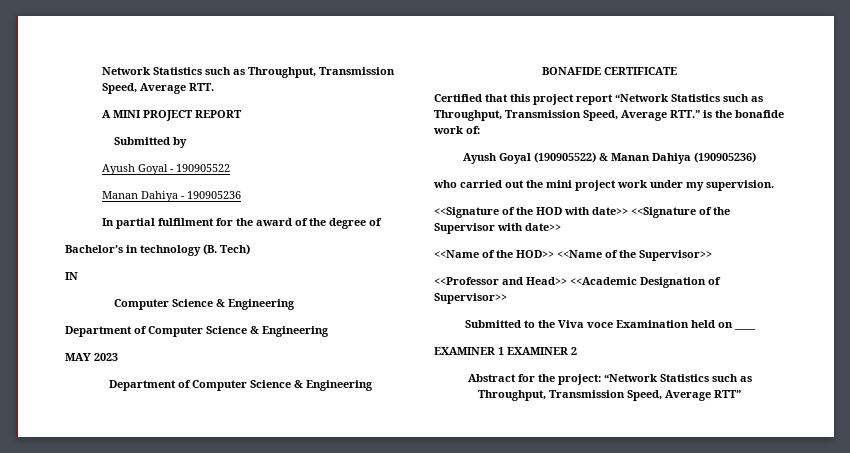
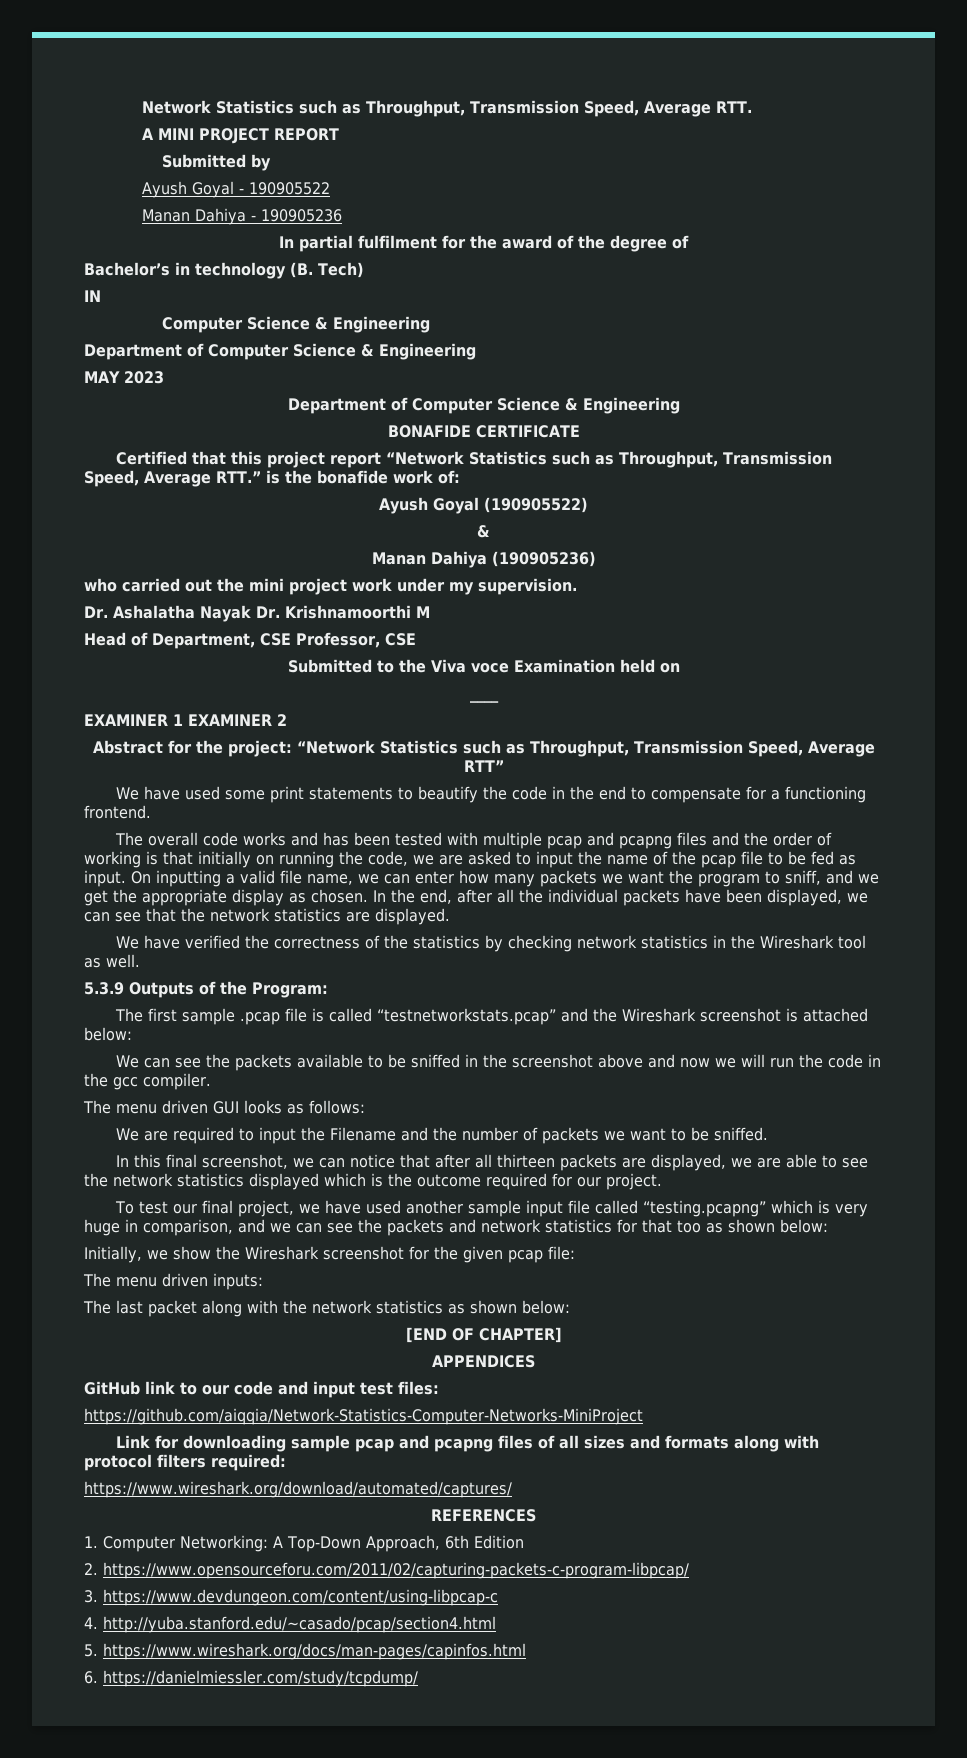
- Ayush Goyal (190905522) & Manan Dahiya (190905236)
+ Ayush Goyal (190905522)
+ &
+ Manan Dahiya (190905236)
- <<Signature of the HOD with date>> <<Signature of the Supervisor with date>>
- <<Name of the HOD>> <<Name of the Supervisor>>
- <<Professor and Head>> <<Academic Designation of Supervisor>>
+ Dr. Ashalatha Nayak Dr. Krishnamoorthi M
+ Head of Department, CSE Professor, CSE
- Submitted to the Viva voce Examination held on ____
+ Submitted to the Viva voce Examination held on
+ ____
+ We have used some print statements to beautify the code in the end to compensate for a functioning frontend.
+ The overall code works and has been tested with multiple pcap and pcapng files and the order of working is that initially on running the code, we are asked to input the name of the pcap file to be fed as input. On inputting a valid file name, we can enter how many packets we want the program to sniff, and we get the appropriate display as chosen. In the end, after all the individual packets have been displayed, we can see that the network statistics are displayed.
+ We have verified the correctness of the statistics by checking network statistics in the Wireshark tool as well.
+ 5.3.9 Outputs of the Program:
+ The first sample .pcap file is called “testnetworkstats.pcap” and the Wireshark screenshot is attached below:
+ We can see the packets available to be sniffed in the screenshot above and now we will run the code in the gcc compiler.
+ The menu driven GUI looks as follows:
+ We are required to input the Filename and the number of packets we want to be sniffed.
+ In this final screenshot, we can notice that after all thirteen packets are displayed, we are able to see the network statistics displayed which is the outcome required for our project.
+ To test our final project, we have used another sample input file called “testing.pcapng” which is very huge in comparison, and we can see the packets and network statistics for that too as shown below:
+ Initially, we show the Wireshark screenshot for the given pcap file:
+ The menu driven inputs:
+ The last packet along with the network statistics as shown below:
+ [END OF CHAPTER]
+ APPENDICES
+ GitHub link to our code and input test files:
+ https://github.com/aiqqia/Network-Statistics-Computer-Networks-MiniProject
+ Link for downloading sample pcap and pcapng files of all sizes and formats along with protocol filters required:
+ https://www.wireshark.org/download/automated/captures/
+ REFERENCES
+ 1. Computer Networking: A Top-Down Approach, 6th Edition
+ 2. https://www.opensourceforu.com/2011/02/capturing-packets-c-program-libpcap/
+ 3. https://www.devdungeon.com/content/using-libpcap-c
+ 4. http://yuba.stanford.edu/~casado/pcap/section4.html
+ 5. https://www.wireshark.org/docs/man-pages/capinfos.html
+ 6. https://danielmiessler.com/study/tcpdump/

